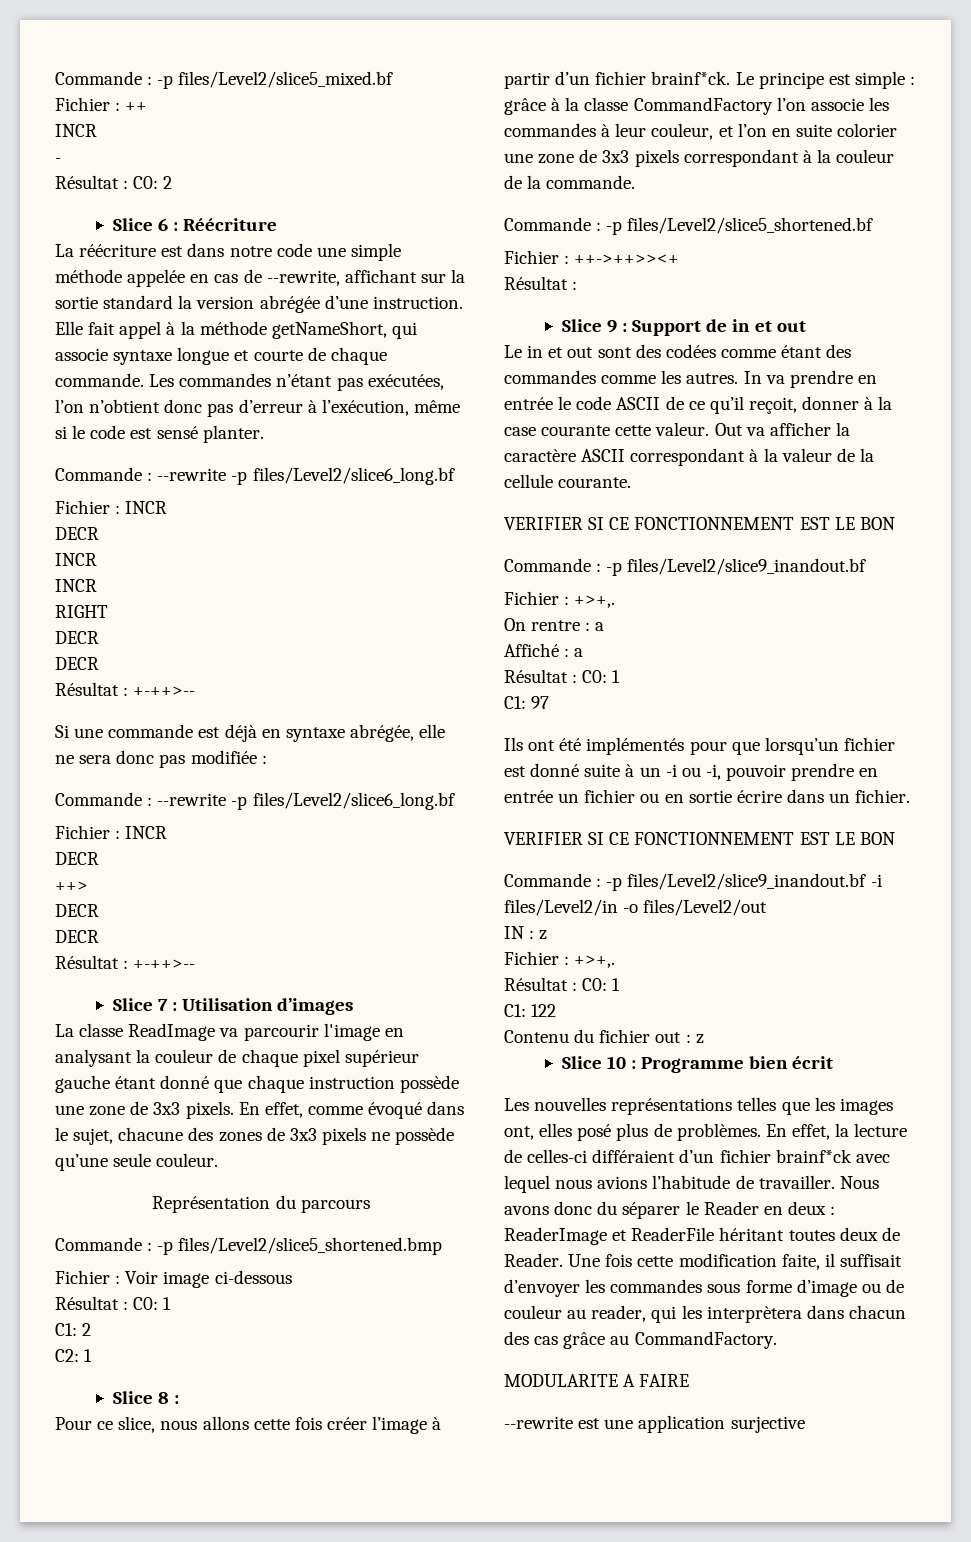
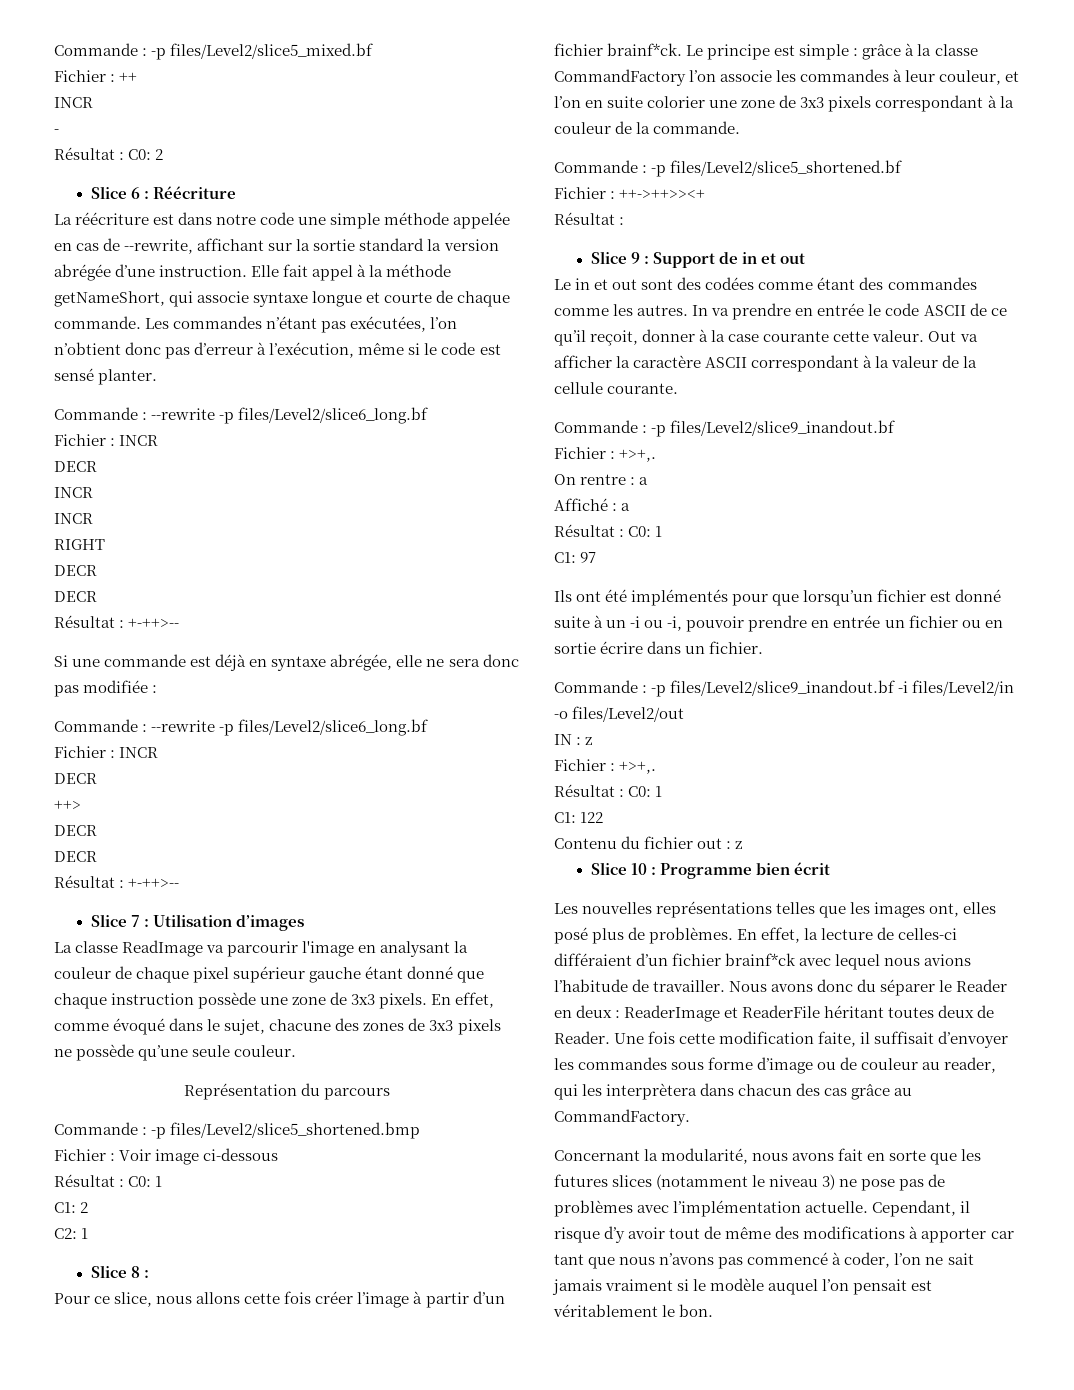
  Out va afficher la caractère ASCII correspondant à la valeur de la cellule courante.
- VERIFIER SI CE FONCTIONNEMENT EST LE BON
  Ils ont été implémentés pour que lorsqu’un fichier est donné suite à un -i ou -i, pouvoir prendre en entrée un fichier ou en sortie écrire dans un fichier.
- VERIFIER SI CE FONCTIONNEMENT EST LE BON
- MODULARITE A FAIRE
- --rewrite est une application surjective
+ Concernant la modularité, nous avons fait en sorte que les futures slices (notamment le niveau 3) ne pose pas de problèmes avec l’implémentation actuelle. Cependant, il risque d’y avoir tout de même des modifications à apporter car tant que nous n’avons pas commencé à coder, l’on ne sait jamais vraiment si le modèle auquel l’on pensait est véritablement le bon.

